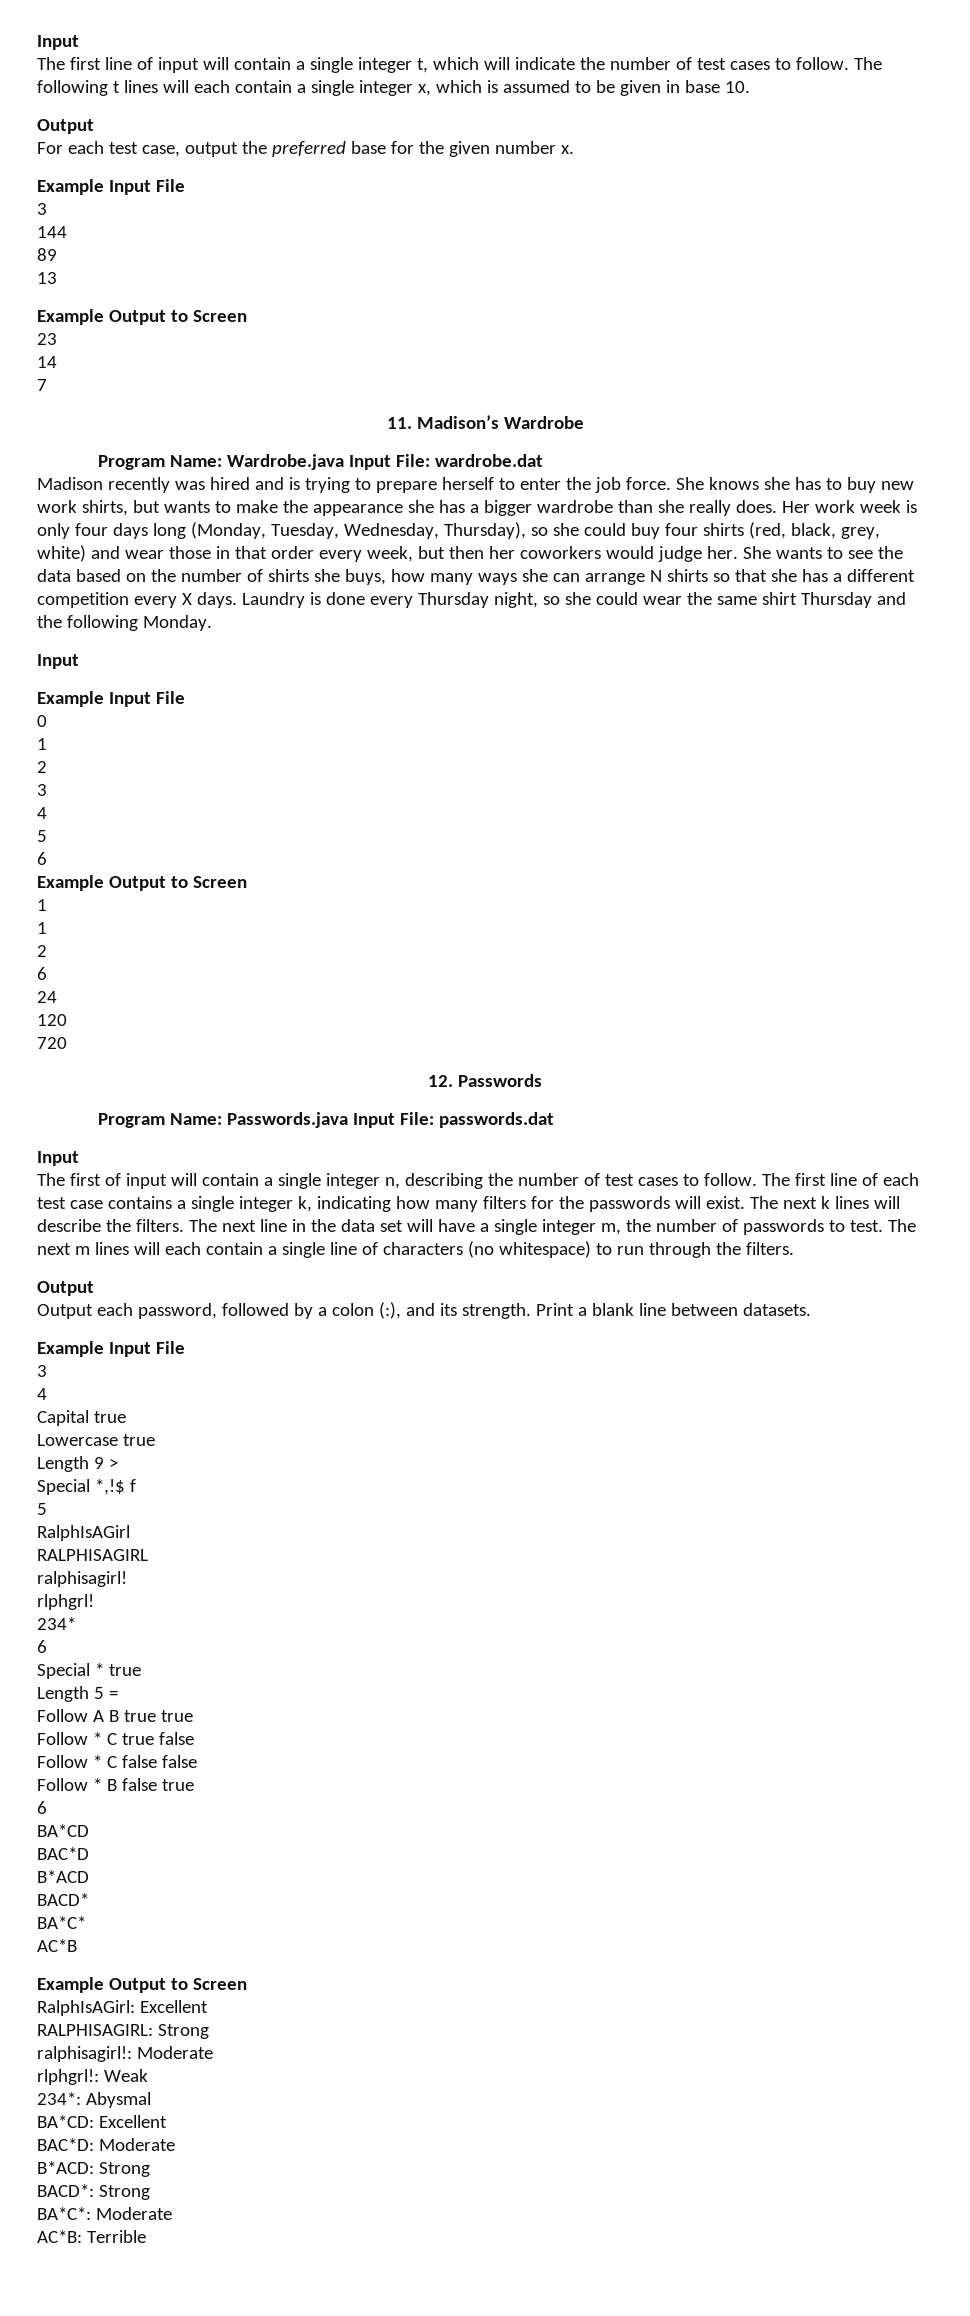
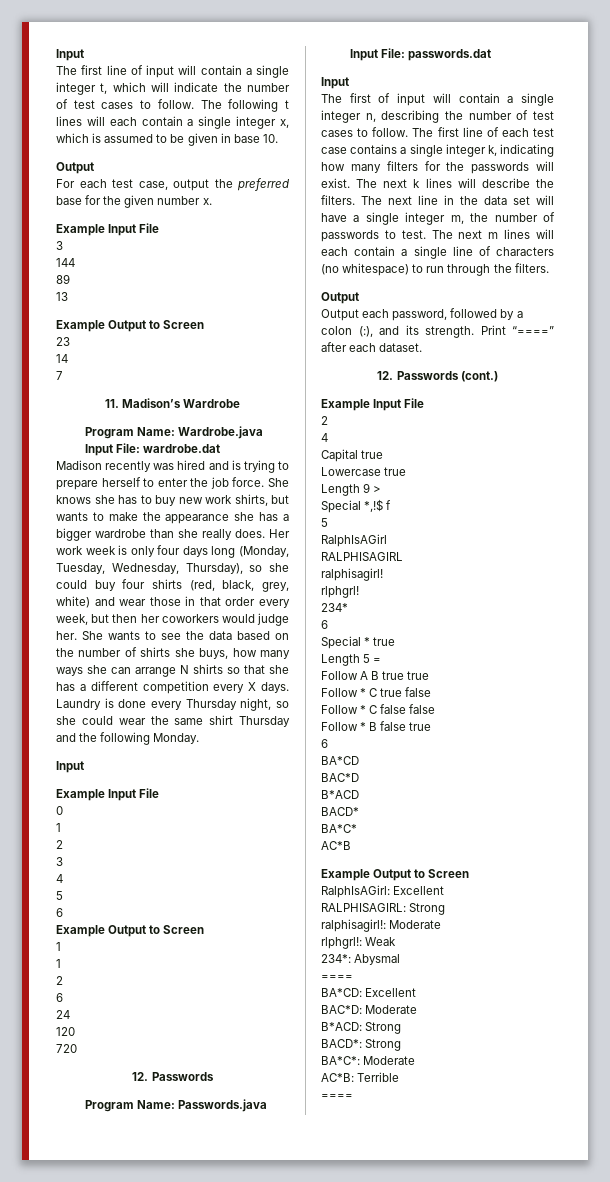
- Print a blank line between datasets.
+ Print “====” after each dataset.
+ 12. Passwords (cont.)
  Example Input File
- 3
+ 2
  234*: Abysmal
+ ====
  AC*B: Terrible
+ ====

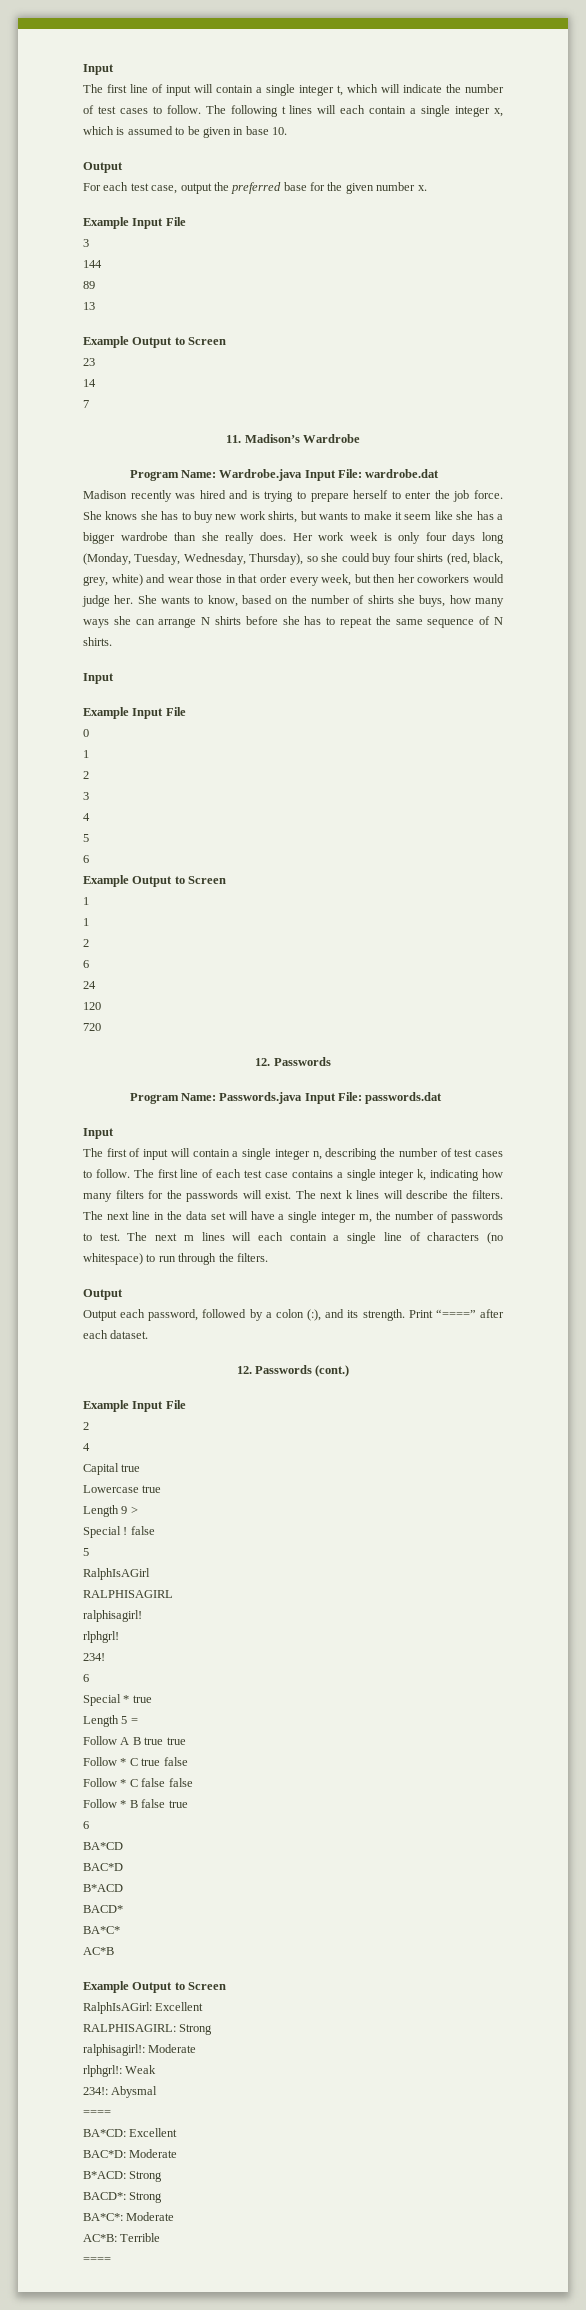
- She knows she has to buy new work shirts, but wants to make the appearance she has a bigger wardrobe than she really does.
+ She knows she has to buy new work shirts, but wants to make it seem like she has a bigger wardrobe than she really does.
- She wants to see the data based on the number of shirts she buys, how many ways she can arrange N shirts so that she has a different competition every X days. Laundry is done every Thursday night, so she could wear the same shirt Thursday and the following Monday.
+ She wants to know, based on the number of shirts she buys, how many ways she can arrange N shirts before she has to repeat the same sequence of N shirts.
- Special *,!$ f
+ Special ! false
- 234*
+ 234!
- 234*: Abysmal
+ 234!: Abysmal

